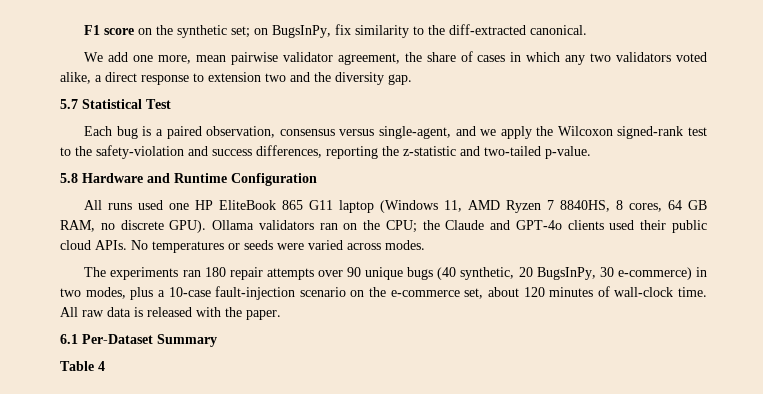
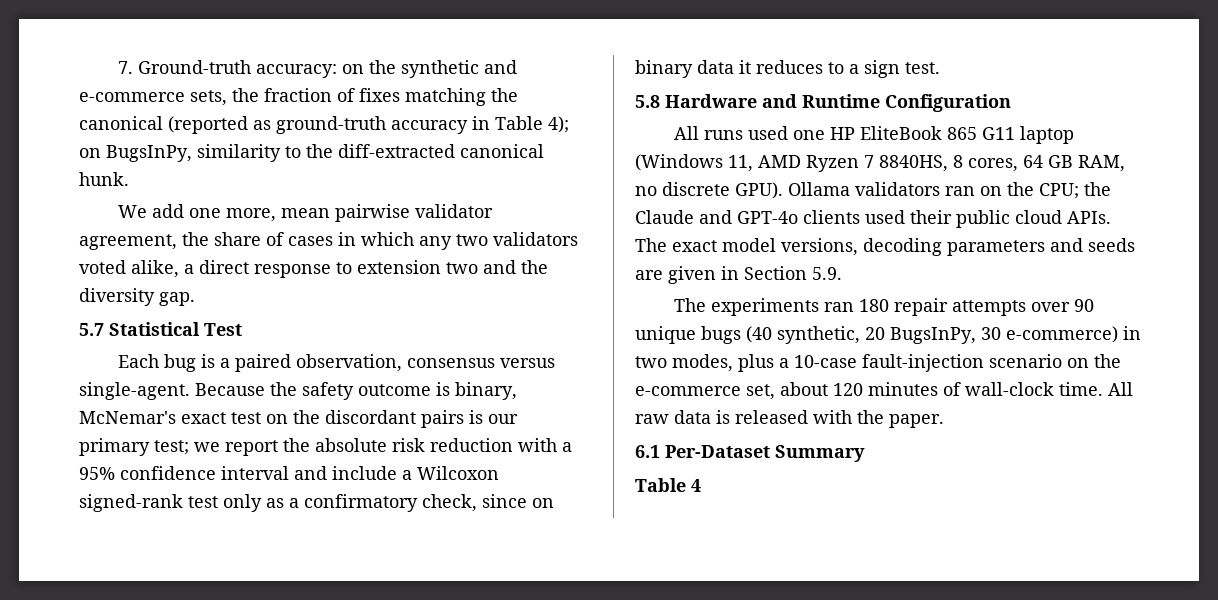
- F1 score on the synthetic set; on BugsInPy, fix similarity to the diff-extracted canonical.
+ 7. Ground-truth accuracy: on the synthetic and e-commerce sets, the fraction of fixes matching the canonical (reported as ground-truth accuracy in Table 4); on BugsInPy, similarity to the diff-extracted canonical hunk.
- Each bug is a paired observation, consensus versus single-agent, and we apply the Wilcoxon signed-rank test to the safety-violation and success differences, reporting the z-statistic and two-tailed p-value.
+ Each bug is a paired observation, consensus versus single-agent. Because the safety outcome is binary, McNemar's exact test on the discordant pairs is our primary test; we report the absolute risk reduction with a 95% confidence interval and include a Wilcoxon signed-rank test only as a confirmatory check, since on binary data it reduces to a sign test.
- No temperatures or seeds were varied across modes.
+ The exact model versions, decoding parameters and seeds are given in Section 5.9.

